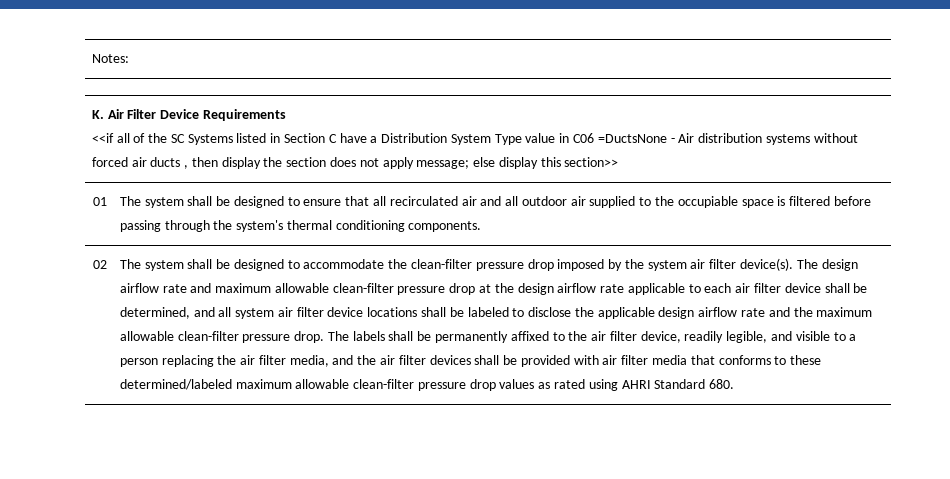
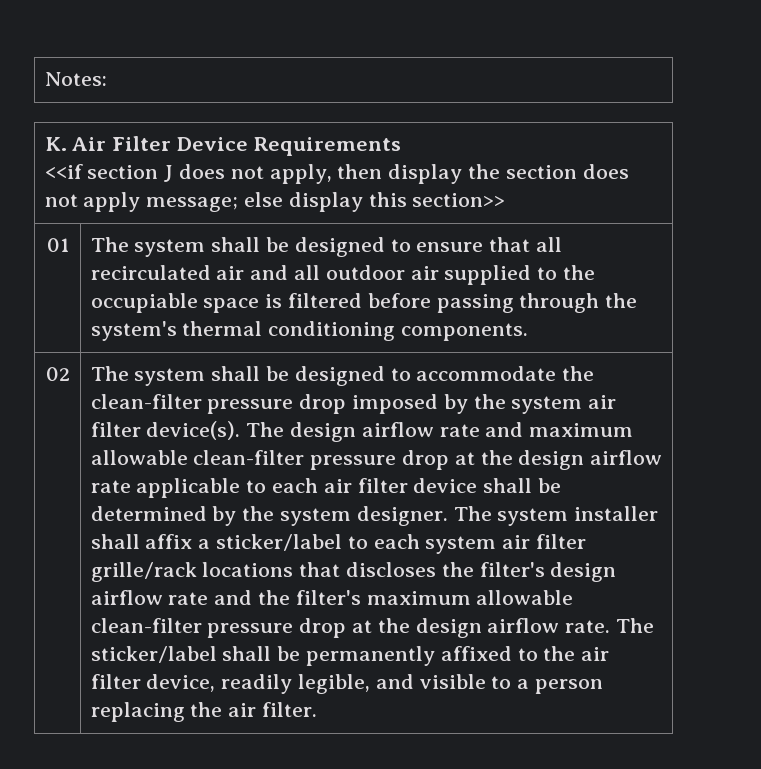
- <<if all of the SC Systems listed in Section C have a Distribution System Type value in C06 =DuctsNone - Air distribution systems without forced air ducts , then display the section does not apply message; else display this section>>
+ <<if section J does not apply, then display the section does not apply message; else display this section>>
- The design airflow rate and maximum allowable clean-filter pressure drop at the design airflow rate applicable to each air filter device shall be determined, and all system air filter device locations shall be labeled to disclose the applicable design airflow rate and the maximum allowable clean-filter pressure drop. The labels shall be permanently affixed to the air filter device, readily legible, and visible to a person replacing the air filter media, and the air filter devices shall be provided with air filter media that conforms to these determined/labeled maximum allowable clean-filter pressure drop values as rated using AHRI Standard 680.
+ The design airflow rate and maximum allowable clean-filter pressure drop at the design airflow rate applicable to each air filter device shall be determined by the system designer. The system installer shall affix a sticker/label to each system air filter grille/rack locations that discloses the filter's design airflow rate and the filter's maximum allowable clean-filter pressure drop at the design airflow rate. The sticker/label shall be permanently affixed to the air filter device, readily legible, and visible to a person replacing the air filter.

